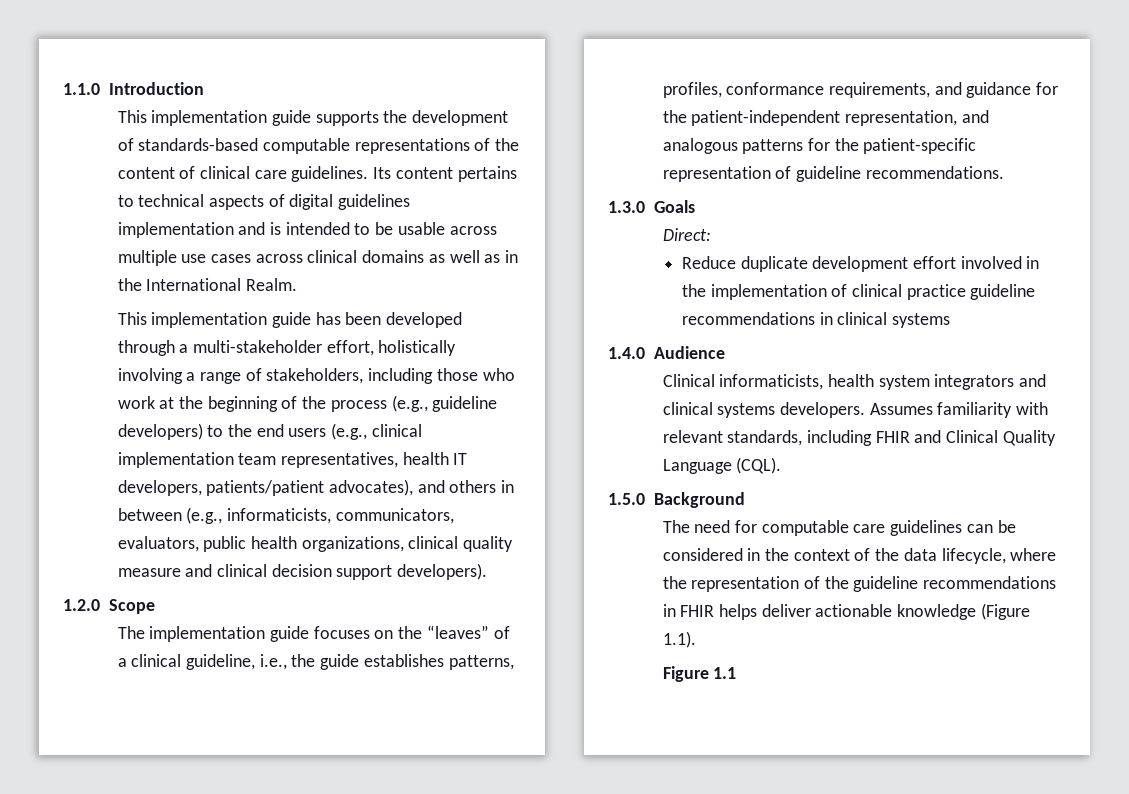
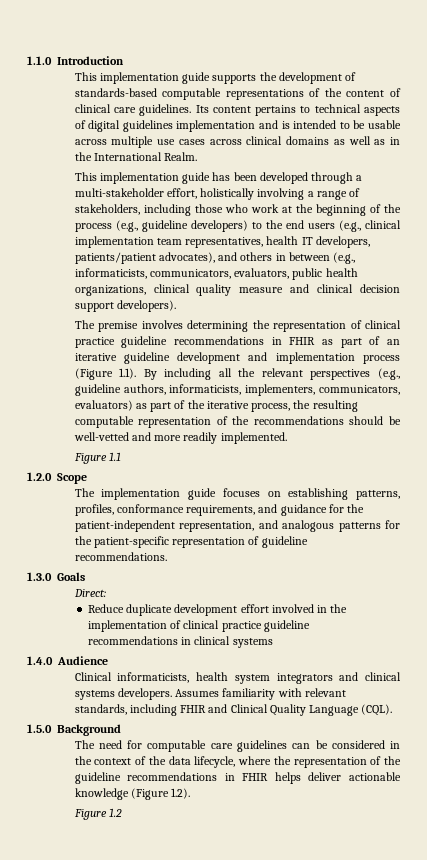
+ The premise involves determining the representation of clinical practice guideline recommendations in FHIR as part of an iterative guideline development and implementation process (Figure 1.1). By including all the relevant perspectives (e.g., guideline authors, informaticists, implementers, communicators, evaluators) as part of the iterative process, the resulting computable representation of the recommendations should be well-vetted and more readily implemented.
+ Figure 1.1
- The implementation guide focuses on the “leaves” of a clinical guideline, i.e., the guide establishes patterns, profiles, conformance requirements, and guidance for the patient-independent representation, and analogous patterns for the patient-specific representation of guideline recommendations.
+ The implementation guide focuses on establishing patterns, profiles, conformance requirements, and guidance for the patient-independent representation, and analogous patterns for the patient-specific representation of guideline recommendations.
- The need for computable care guidelines can be considered in the context of the data lifecycle, where the representation of the guideline recommendations in FHIR helps deliver actionable knowledge (Figure 1.1).
- Figure 1.1
+ The need for computable care guidelines can be considered in the context of the data lifecycle, where the representation of the guideline recommendations in FHIR helps deliver actionable knowledge (Figure 1.2).
+ Figure 1.2

